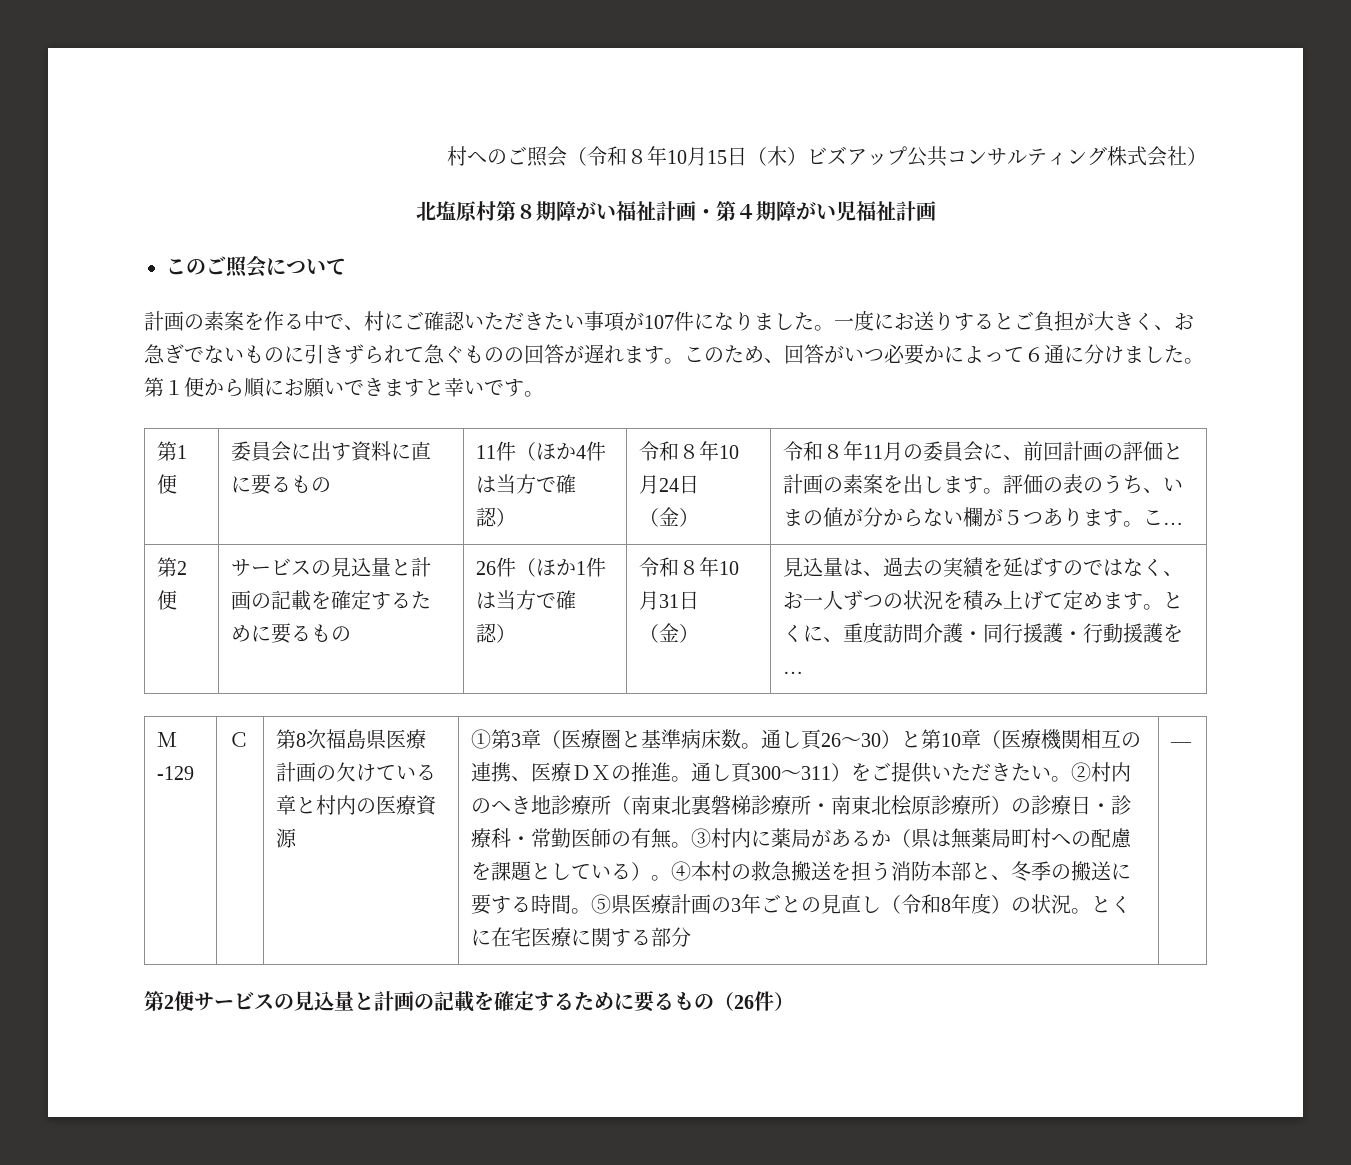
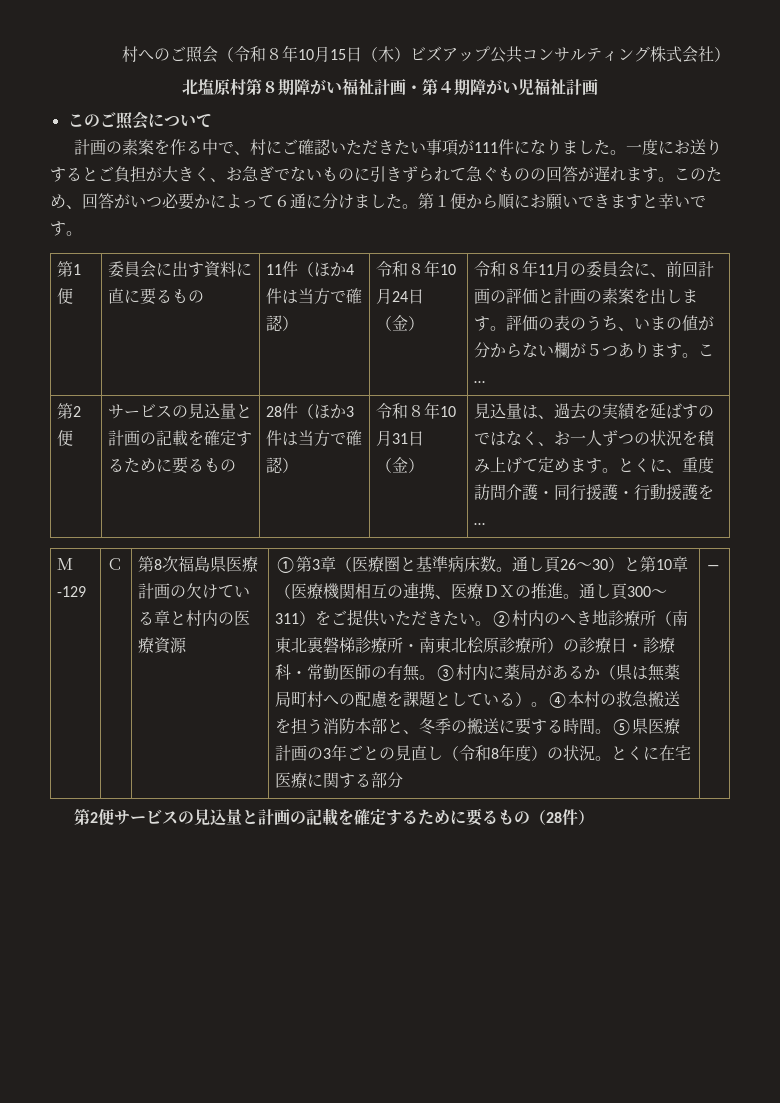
- 計画の素案を作る中で、村にご確認いただきたい事項が107件になりました。
+ 計画の素案を作る中で、村にご確認いただきたい事項が111件になりました。
- 26件（ほか1件は当方で確認）
+ 28件（ほか3件は当方で確認）
- 第2便サービスの見込量と計画の記載を確定するために要るもの（26件）
+ 第2便サービスの見込量と計画の記載を確定するために要るもの（28件）

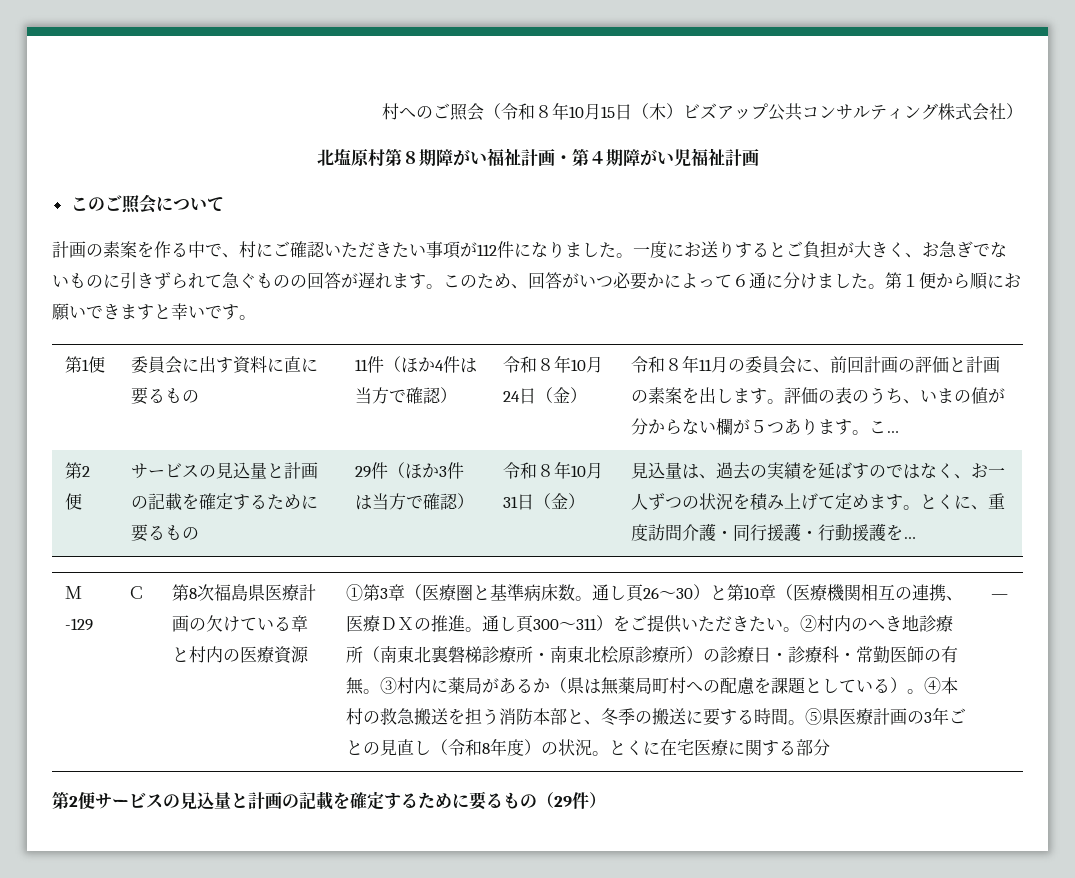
- 計画の素案を作る中で、村にご確認いただきたい事項が111件になりました。
+ 計画の素案を作る中で、村にご確認いただきたい事項が112件になりました。
- 28件（ほか3件は当方で確認）
+ 29件（ほか3件は当方で確認）
- 第2便サービスの見込量と計画の記載を確定するために要るもの（28件）
+ 第2便サービスの見込量と計画の記載を確定するために要るもの（29件）

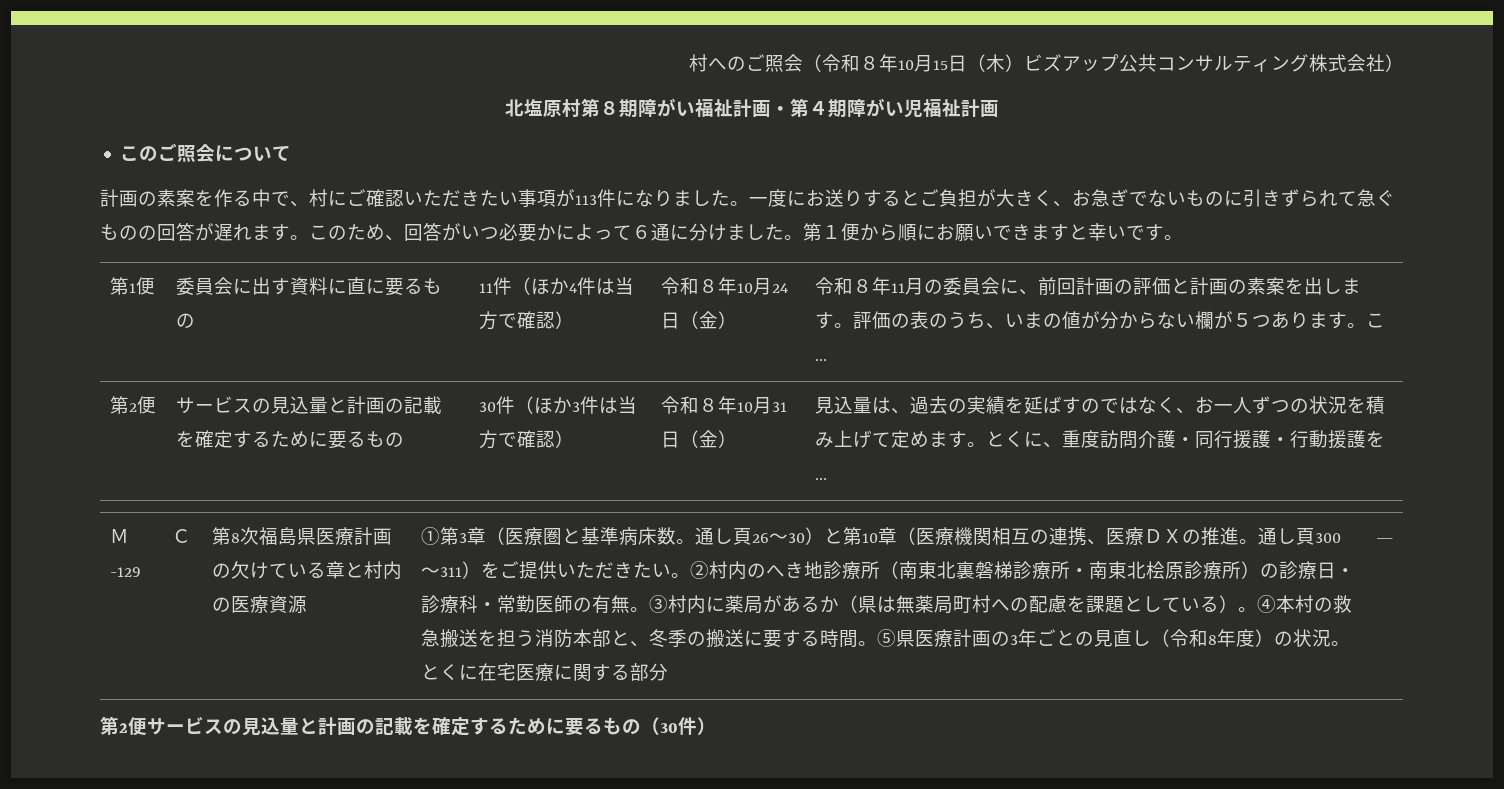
- 計画の素案を作る中で、村にご確認いただきたい事項が112件になりました。
+ 計画の素案を作る中で、村にご確認いただきたい事項が113件になりました。
- 29件（ほか3件は当方で確認）
+ 30件（ほか3件は当方で確認）
- 第2便サービスの見込量と計画の記載を確定するために要るもの（29件）
+ 第2便サービスの見込量と計画の記載を確定するために要るもの（30件）

